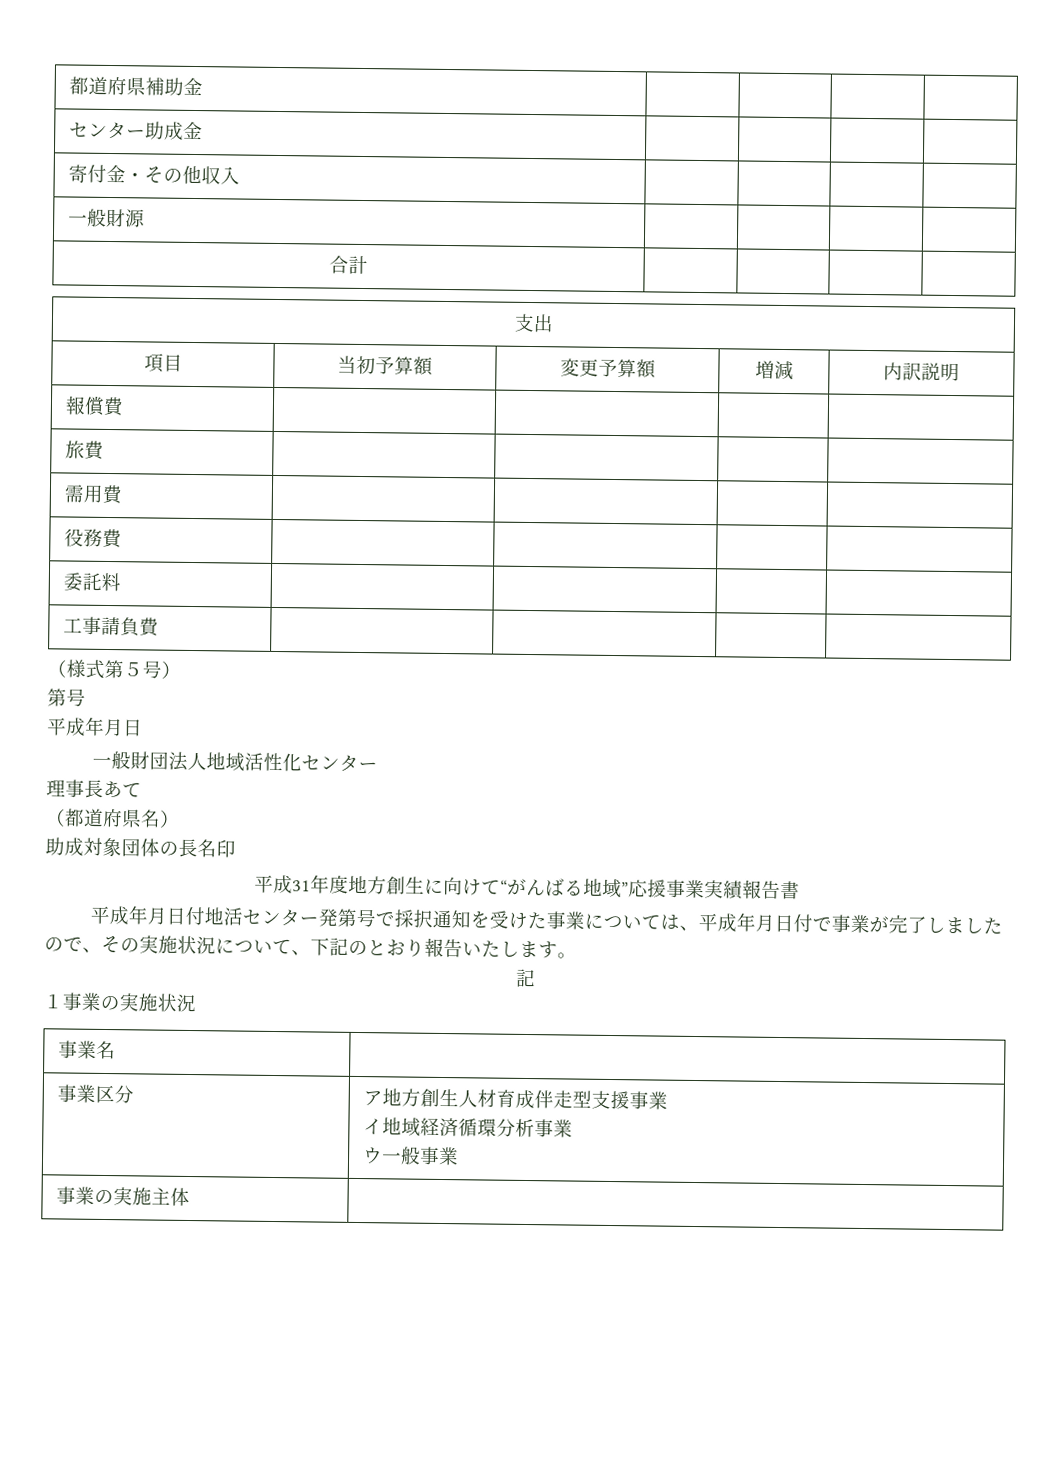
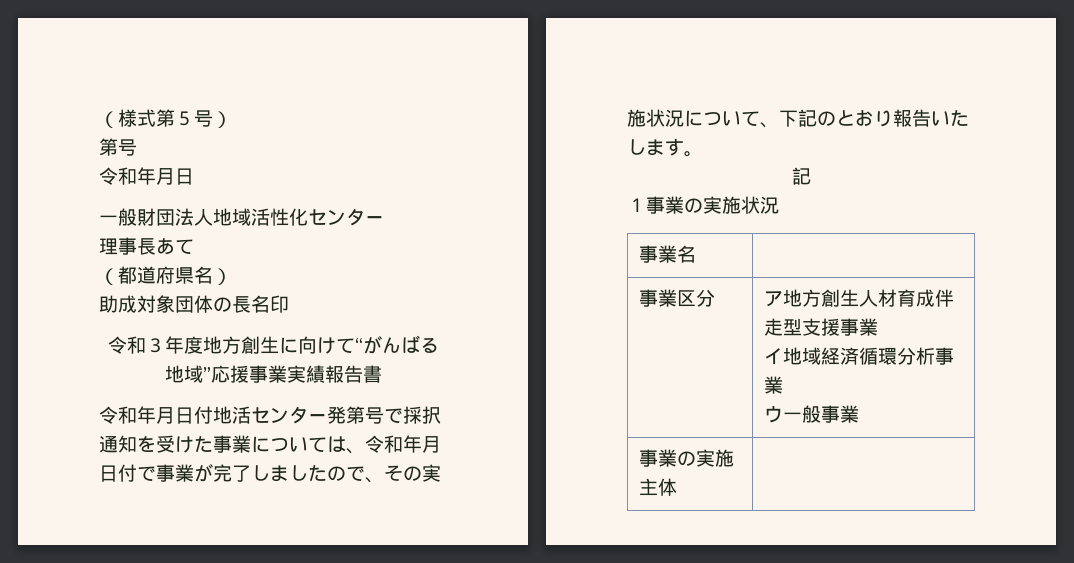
- 都道府県補助金 | | | |
- センター助成金 | | | |
- 寄付金・その他収入 | | | |
- 一般財源 | | | |
- 合計 | | | |
- 支出
- 項目 | 当初予算額 | 変更予算額 | 増減 | 内訳説明
- 報償費 | | | |
- 旅費 | | | |
- 需用費 | | | |
- 役務費 | | | |
- 委託料 | | | |
- 工事請負費 | | | |
  （様式第５号）
  第号
- 平成年月日
+ 令和年月日
- 平成31年度地方創生に向けて“がんばる地域”応援事業実績報告書
+ 令和３年度地方創生に向けて“がんばる地域”応援事業実績報告書
- 平成年月日付地活センター発第号で採択通知を受けた事業については、平成年月日付で事業が完了しましたので、その実施状況について、下記のとおり報告いたします。
+ 令和年月日付地活センター発第号で採択通知を受けた事業については、令和年月日付で事業が完了しましたので、その実施状況について、下記のとおり報告いたします。

